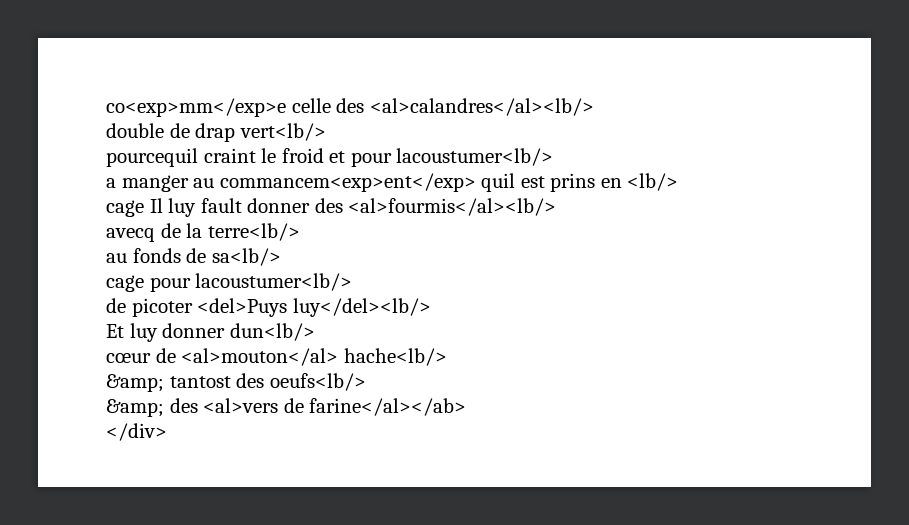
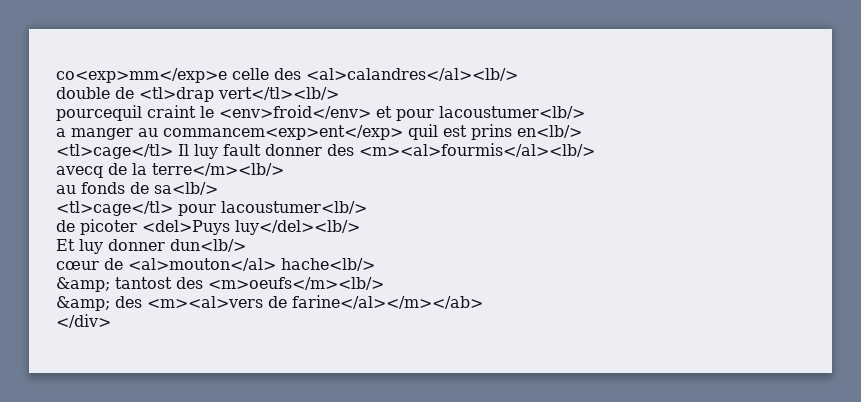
- double de drap vert<lb/>
+ double de <tl>drap vert</tl><lb/>
- pourcequil craint le froid et pour lacoustumer<lb/>
+ pourcequil craint le <env>froid</env> et pour lacoustumer<lb/>
- a manger au commancem<exp>ent</exp> quil est prins en <lb/>
- cage Il luy fault donner des <al>fourmis</al><lb/>
+ a manger au commancem<exp>ent</exp> quil est prins en<lb/>
+ <tl>cage</tl> Il luy fault donner des <m><al>fourmis</al><lb/>
- avecq de la terre<lb/>
+ avecq de la terre</m><lb/>
- cage pour lacoustumer<lb/>
+ <tl>cage</tl> pour lacoustumer<lb/>
- &amp; tantost des oeufs<lb/>
+ &amp; tantost des <m>oeufs</m><lb/>
- &amp; des <al>vers de farine</al></ab>
+ &amp; des <m><al>vers de farine</al></m></ab>

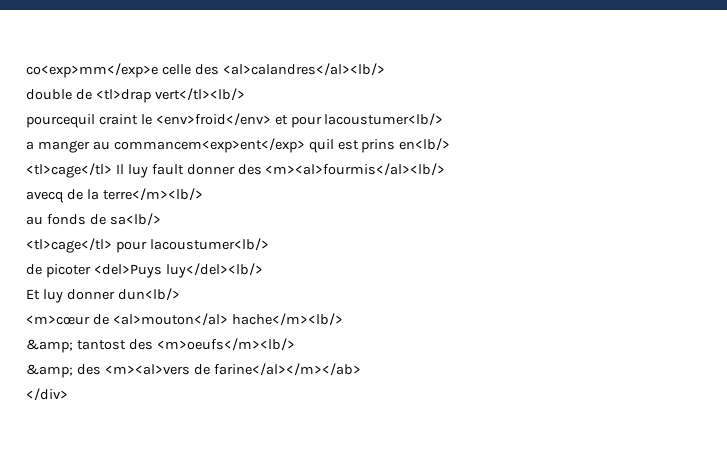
- cœur de <al>mouton</al> hache<lb/>
+ <m>cœur de <al>mouton</al> hache</m><lb/>

